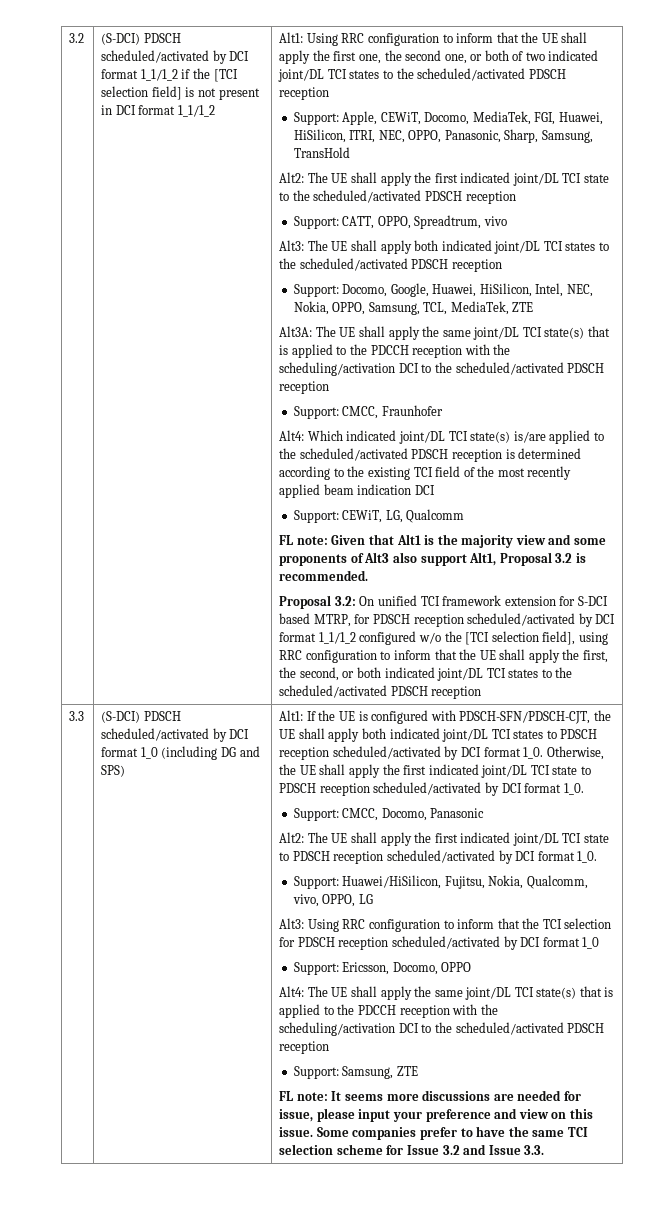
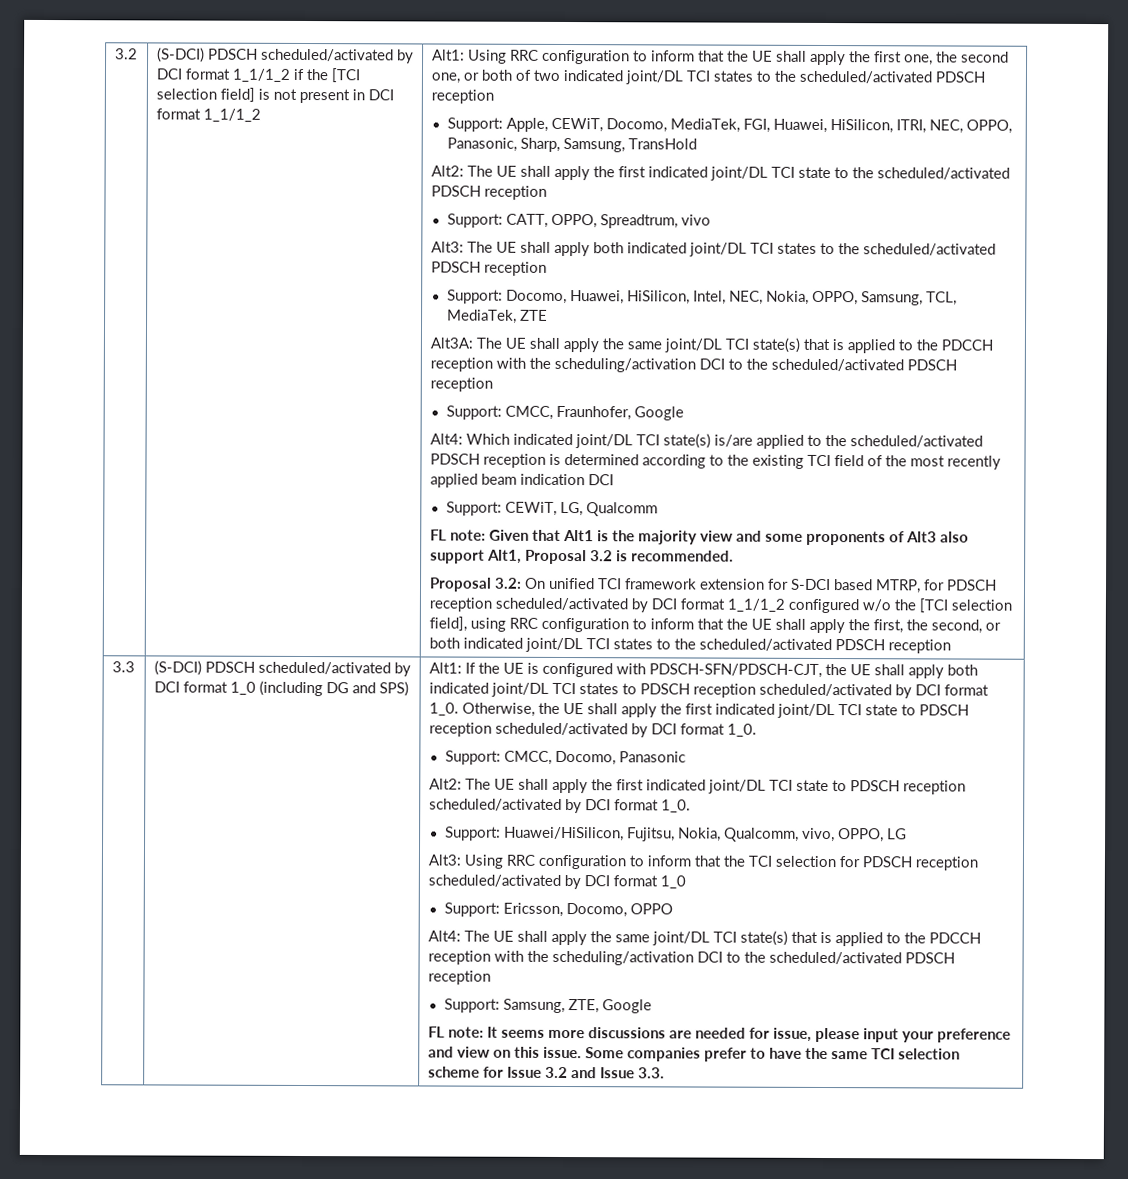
- Support: Docomo, Google, Huawei, HiSilicon, Intel, NEC, Nokia, OPPO, Samsung, TCL, MediaTek, ZTE
+ Support: Docomo, Huawei, HiSilicon, Intel, NEC, Nokia, OPPO, Samsung, TCL, MediaTek, ZTE
- Support: CMCC, Fraunhofer
+ Support: CMCC, Fraunhofer, Google
- Support: Samsung, ZTE
+ Support: Samsung, ZTE, Google

